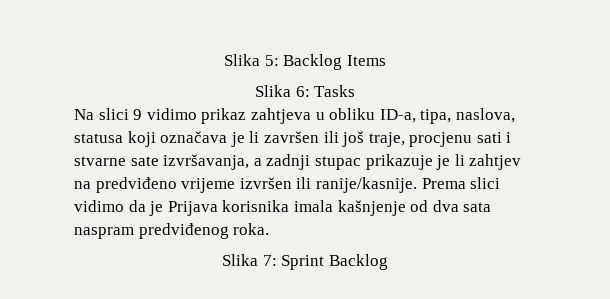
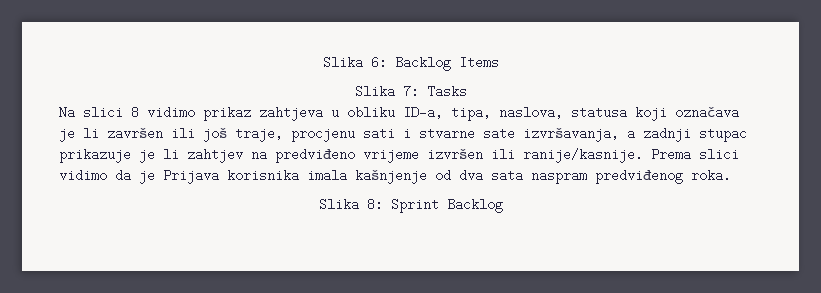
- Slika 5: Backlog Items
+ Slika 6: Backlog Items
- Slika 6: Tasks
+ Slika 7: Tasks
- Na slici 9 vidimo prikaz zahtjeva u obliku ID-a, tipa, naslova, statusa koji označava je li završen ili još traje, procjenu sati i stvarne sate izvršavanja, a zadnji stupac prikazuje je li zahtjev na predviđeno vrijeme izvršen ili ranije/kasnije.
+ Na slici 8 vidimo prikaz zahtjeva u obliku ID-a, tipa, naslova, statusa koji označava je li završen ili još traje, procjenu sati i stvarne sate izvršavanja, a zadnji stupac prikazuje je li zahtjev na predviđeno vrijeme izvršen ili ranije/kasnije.
- Slika 7: Sprint Backlog
+ Slika 8: Sprint Backlog

